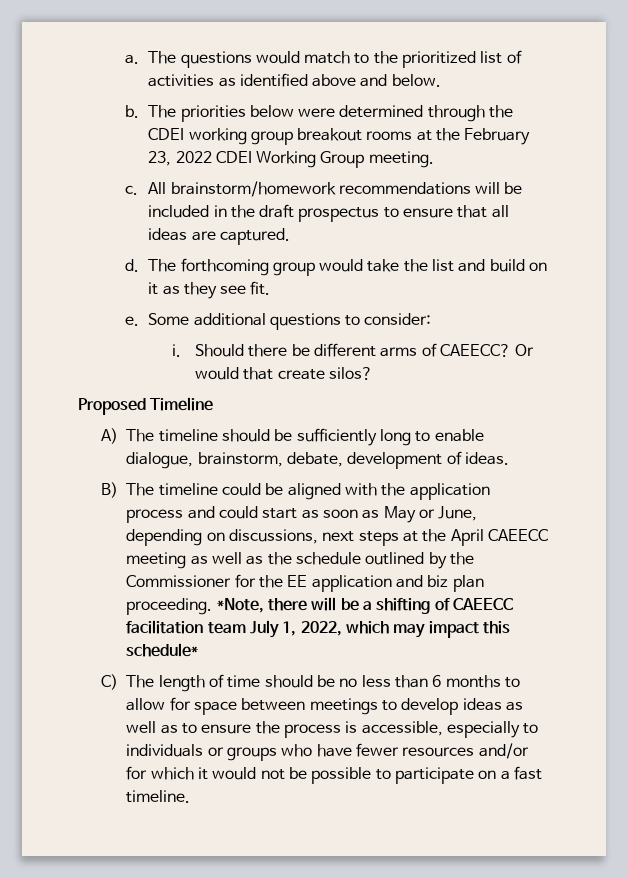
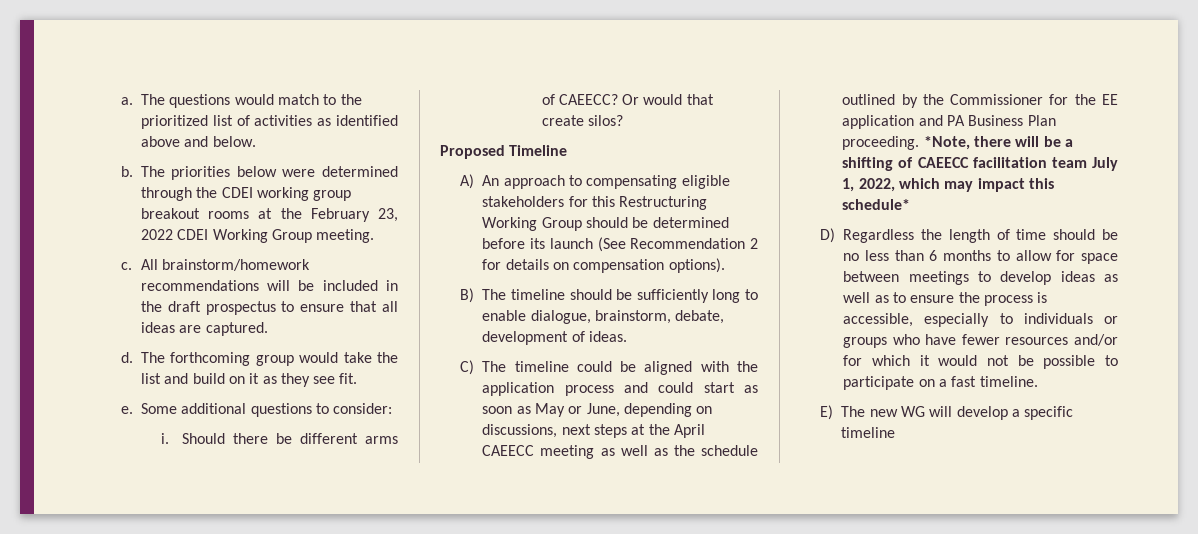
- A) The timeline should be sufficiently long to enable dialogue, brainstorm, debate, development of ideas.
+ A) An approach to compensating eligible stakeholders for this Restructuring Working Group should be determined before its launch (See Recommendation 2 for details on compensation options).
+ B) The timeline should be sufficiently long to enable dialogue, brainstorm, debate, development of ideas.
- B) The timeline could be aligned with the application process and could start as soon as May or June, depending on discussions, next steps at the April CAEECC meeting as well as the schedule outlined by the Commissioner for the EE application and biz plan proceeding.
+ C) The timeline could be aligned with the application process and could start as soon as May or June, depending on discussions, next steps at the April CAEECC meeting as well as the schedule outlined by the Commissioner for the EE application and PA Business Plan proceeding.
- C) The length of time should be no less than 6 months to allow for space between meetings to develop ideas as well as to ensure the process is accessible, especially to individuals or groups who have fewer resources and/or for which it would not be possible to participate on a fast timeline.
+ D) Regardless the length of time should be no less than 6 months to allow for space between meetings to develop ideas as well as to ensure the process is accessible, especially to individuals or groups who have fewer resources and/or for which it would not be possible to participate on a fast timeline.
+ E) The new WG will develop a specific timeline

